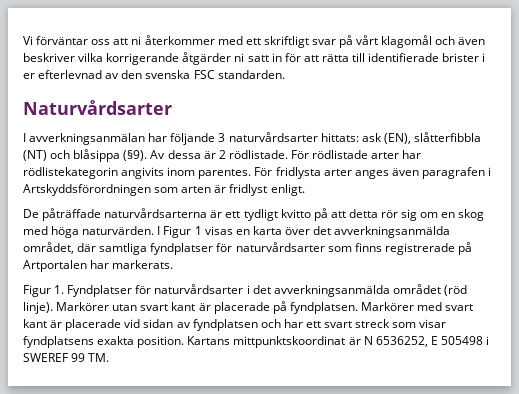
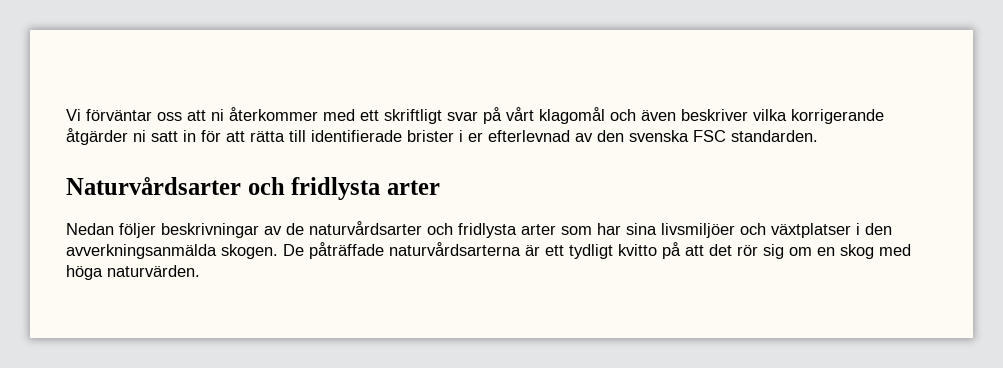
- Naturvårdsarter
- I avverkningsanmälan har följande 3 naturvårdsarter hittats: ask (EN), slåtterfibbla (NT) och blåsippa (§9). Av dessa är 2 rödlistade. För rödlistade arter har rödlistekategorin angivits inom parentes. För fridlysta arter anges även paragrafen i Artskyddsförordningen som arten är fridlyst enligt.
- De påträffade naturvårdsarterna är ett tydligt kvitto på att detta rör sig om en skog med höga naturvärden. I Figur 1 visas en karta över det avverkningsanmälda området, där samtliga fyndplatser för naturvårdsarter som finns registrerade på Artportalen har markerats.
- Figur 1. Fyndplatser för naturvårdsarter i det avverkningsanmälda området (röd linje). Markörer utan svart kant är placerade på fyndplatsen. Markörer med svart kant är placerade vid sidan av fyndplatsen och har ett svart streck som visar fyndplatsens exakta position. Kartans mittpunktskoordinat är N 6536252, E 505498 i SWEREF 99 TM.
+ Naturvårdsarter och fridlysta arter
+ Nedan följer beskrivningar av de naturvårdsarter och fridlysta arter som har sina livsmiljöer och växtplatser i den avverkningsanmälda skogen. De påträffade naturvårdsarterna är ett tydligt kvitto på att det rör sig om en skog med höga naturvärden.

